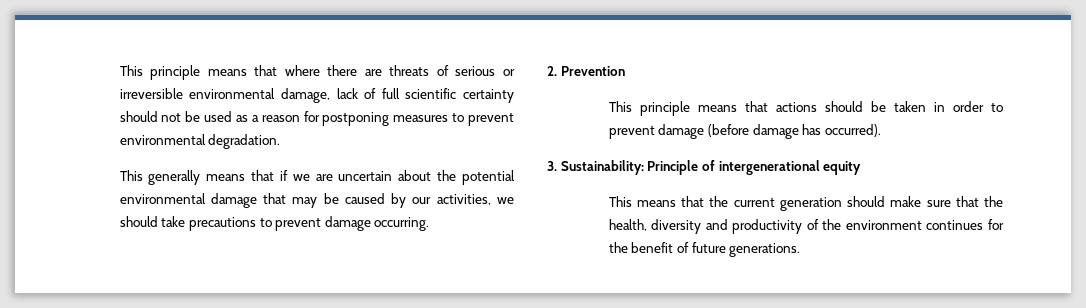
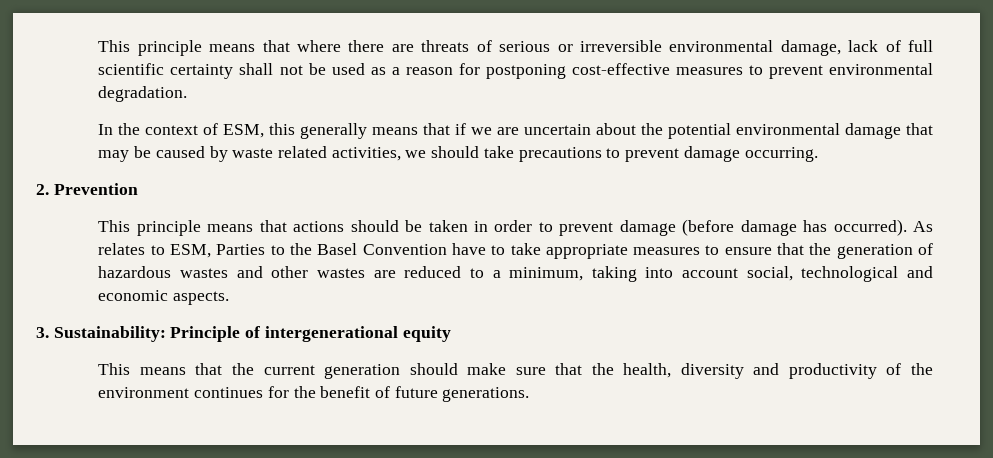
- This principle means that where there are threats of serious or irreversible environmental damage, lack of full scientific certainty should not be used as a reason for postponing measures to prevent environmental degradation.
+ This principle means that where there are threats of serious or irreversible environmental damage, lack of full scientific certainty shall not be used as a reason for postponing cost-effective measures to prevent environmental degradation.
- This generally means that if we are uncertain about the potential environmental damage that may be caused by our activities, we should take precautions to prevent damage occurring.
+ In the context of ESM, this generally means that if we are uncertain about the potential environmental damage that may be caused by waste related activities, we should take precautions to prevent damage occurring.
+ As relates to ESM, Parties to the Basel Convention have to take appropriate measures to ensure that the generation of hazardous wastes and other wastes are reduced to a minimum, taking into account social, technological and economic aspects.

